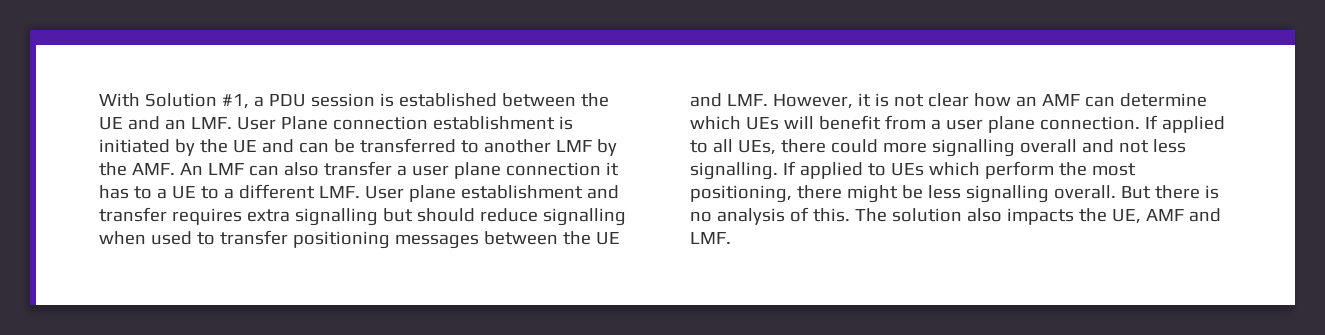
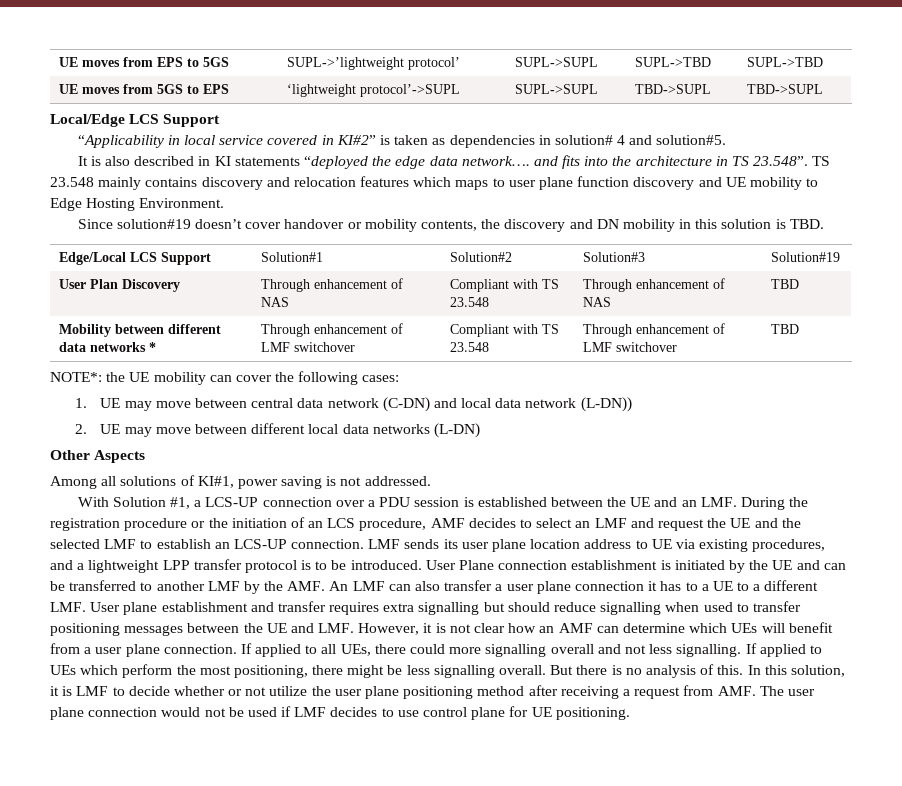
- With Solution #1, a PDU session is established between the UE and an LMF. User Plane connection establishment is initiated by the UE and can be transferred to another LMF by the AMF. An LMF can also transfer a user plane connection it has to a UE to a different LMF. User plane establishment and transfer requires extra signalling but should reduce signalling when used to transfer positioning messages between the UE and LMF. However, it is not clear how an AMF can determine which UEs will benefit from a user plane connection.
+ UE moves from EPS to 5GS | SUPL->’lightweight protocol’ | SUPL->SUPL | SUPL->TBD | SUPL->TBD
+ UE moves from 5GS to EPS | ‘lightweight protocol’->SUPL | SUPL->SUPL | TBD->SUPL | TBD->SUPL
+ Local/Edge LCS Support
+ “Applicability in local service covered in KI#2” is taken as dependencies in solution# 4 and solution#5.
+ It is also described in KI statements “deployed the edge data network…. and fits into the architecture in TS 23.548”. TS 23.548 mainly contains discovery and relocation features which maps to user plane function discovery and UE mobility to Edge Hosting Environment.
+ Since solution#19 doesn’t cover handover or mobility contents, the discovery and DN mobility in this solution is TBD.
+ Edge/Local LCS Support | Solution#1 | Solution#2 | Solution#3 | Solution#19
+ User Plan Discovery | Through enhancement of NAS | Compliant with TS 23.548 | Through enhancement of NAS | TBD
+ Mobility between different data networks * | Through enhancement of LMF switchover | Compliant with TS 23.548 | Through enhancement of LMF switchover | TBD
+ NOTE*: the UE mobility can cover the following cases:
+ 1. UE may move between central data network (C-DN) and local data network (L-DN))
+ 2. UE may move between different local data networks (L-DN)
+ Other Aspects
+ Among all solutions of KI#1, power saving is not addressed.
+ With Solution #1, a LCS-UP connection over a PDU session is established between the UE and an LMF. During the registration procedure or the initiation of an LCS procedure, AMF decides to select an LMF and request the UE and the selected LMF to establish an LCS-UP connection. LMF sends its user plane location address to UE via existing procedures, and a lightweight LPP transfer protocol is to be introduced. User Plane connection establishment is initiated by the UE and can be transferred to another LMF by the AMF. An LMF can also transfer a user plane connection it has to a UE to a different LMF. User plane establishment and transfer requires extra signalling but should reduce signalling when used to transfer positioning messages between the UE and LMF. However, it is not clear how an AMF can determine which UEs will benefit from a user plane connection.
- The solution also impacts the UE, AMF and LMF.
+ In this solution, it is LMF to decide whether or not utilize the user plane positioning method after receiving a request from AMF. The user plane connection would not be used if LMF decides to use control plane for UE positioning.

